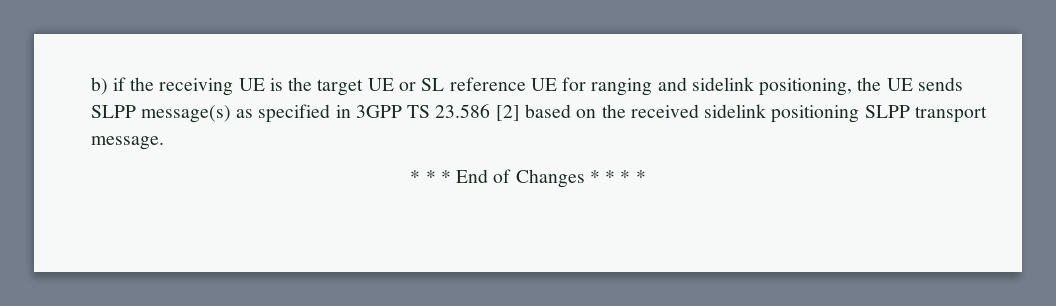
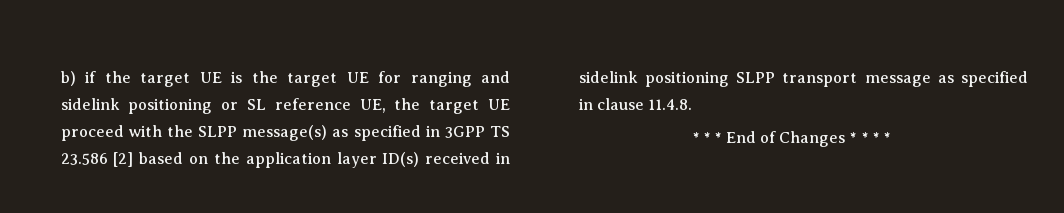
- b) if the receiving UE is the target UE or SL reference UE for ranging and sidelink positioning, the UE sends SLPP message(s) as specified in 3GPP TS 23.586 [2] based on the received sidelink positioning SLPP transport message.
+ b) if the target UE is the target UE for ranging and sidelink positioning or SL reference UE, the target UE proceed with the SLPP message(s) as specified in 3GPP TS 23.586 [2] based on the application layer ID(s) received in sidelink positioning SLPP transport message as specified in clause 11.4.8.

